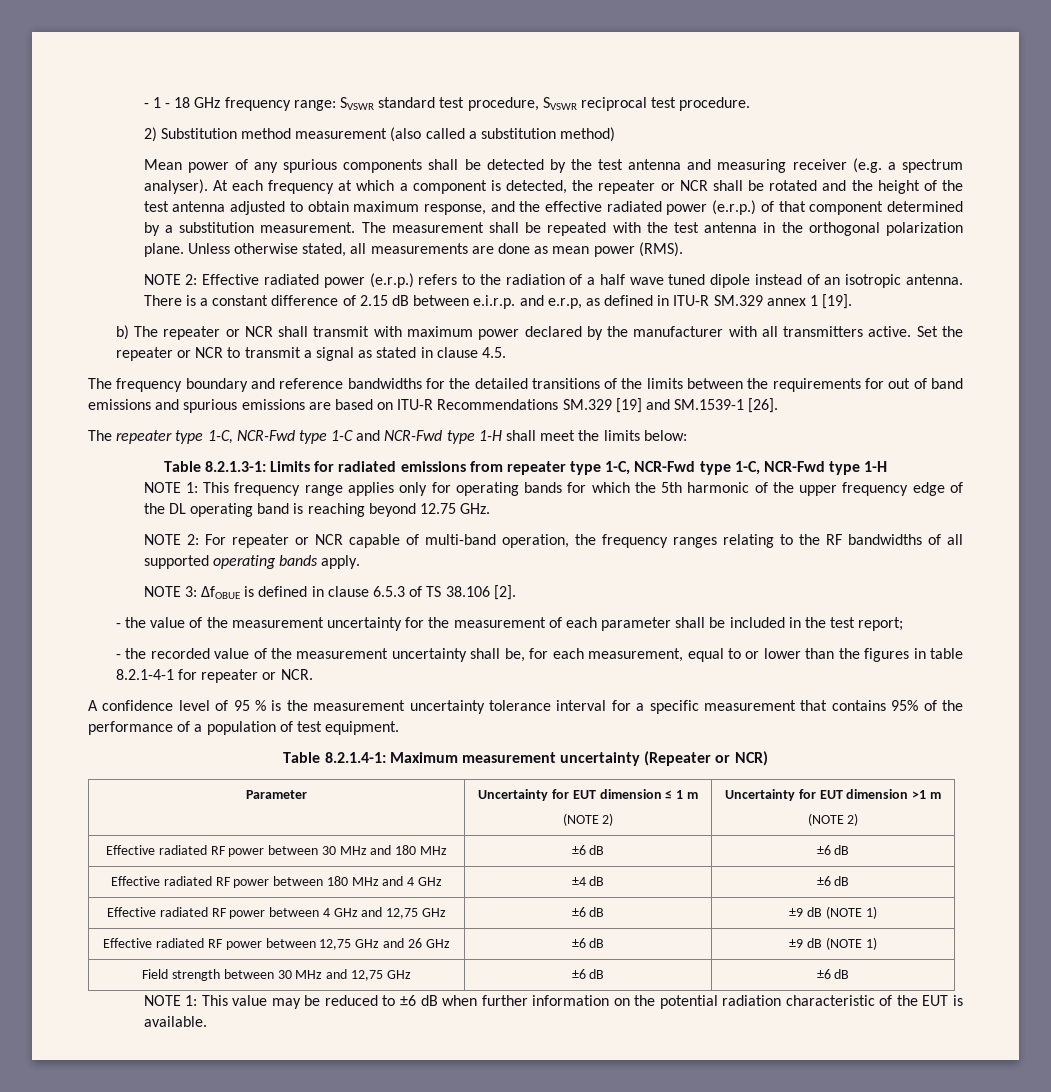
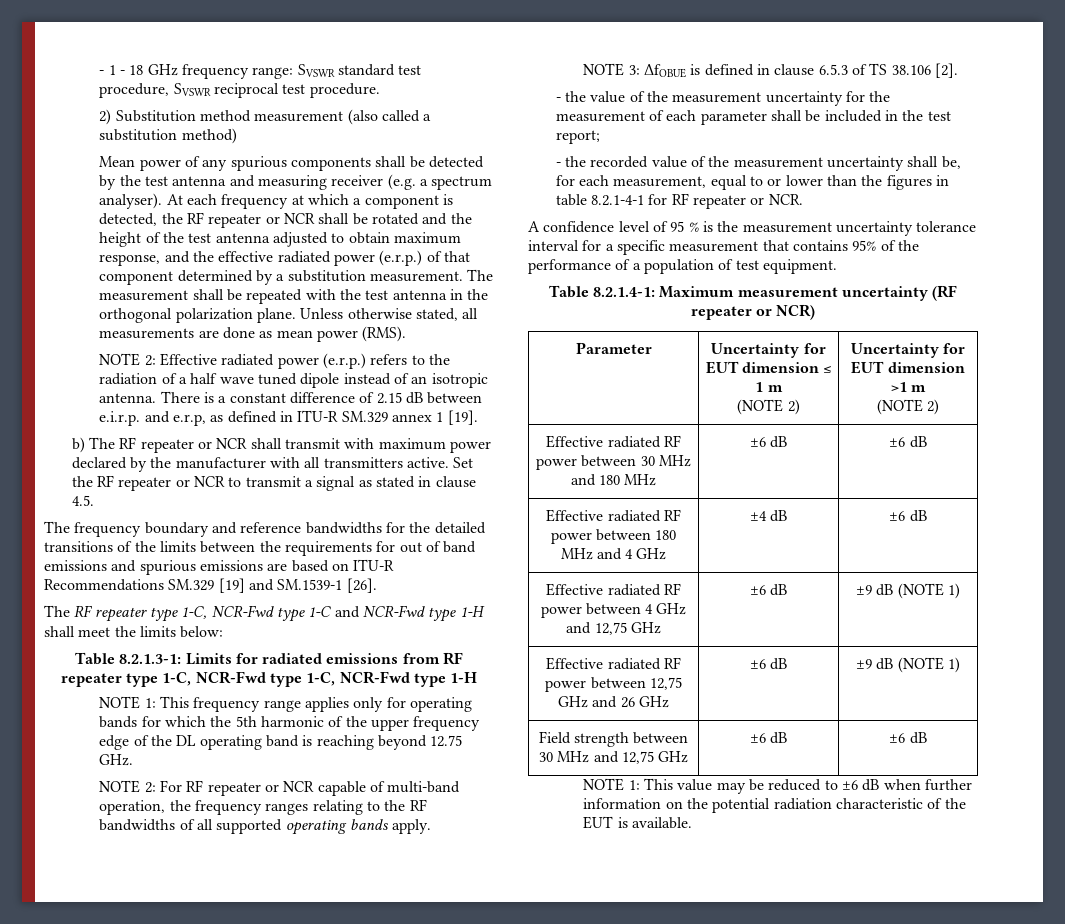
- At each frequency at which a component is detected, the repeater or NCR shall be rotated and the height of the test antenna adjusted to obtain maximum response, and the effective radiated power (e.r.p.) of that component determined by a substitution measurement.
+ At each frequency at which a component is detected, the RF repeater or NCR shall be rotated and the height of the test antenna adjusted to obtain maximum response, and the effective radiated power (e.r.p.) of that component determined by a substitution measurement.
- b) The repeater or NCR shall transmit with maximum power declared by the manufacturer with all transmitters active.
+ b) The RF repeater or NCR shall transmit with maximum power declared by the manufacturer with all transmitters active.
- Set the repeater or NCR to transmit a signal as stated in clause 4.5.
+ Set the RF repeater or NCR to transmit a signal as stated in clause 4.5.
- The repeater type 1-C, NCR-Fwd type 1-C and NCR-Fwd type 1-H shall meet the limits below:
+ The RF repeater type 1-C, NCR-Fwd type 1-C and NCR-Fwd type 1-H shall meet the limits below:
- Table 8.2.1.3-1: Limits for radiated emissions from repeater type 1-C, NCR-Fwd type 1-C, NCR-Fwd type 1-H
+ Table 8.2.1.3-1: Limits for radiated emissions from RF repeater type 1-C, NCR-Fwd type 1-C, NCR-Fwd type 1-H
- NOTE 2: For repeater or NCR capable of multi-band operation, the frequency ranges relating to the RF bandwidths of all supported operating bands apply.
+ NOTE 2: For RF repeater or NCR capable of multi-band operation, the frequency ranges relating to the RF bandwidths of all supported operating bands apply.
- - the recorded value of the measurement uncertainty shall be, for each measurement, equal to or lower than the figures in table 8.2.1-4-1 for repeater or NCR.
+ - the recorded value of the measurement uncertainty shall be, for each measurement, equal to or lower than the figures in table 8.2.1-4-1 for RF repeater or NCR.
- Table 8.2.1.4-1: Maximum measurement uncertainty (Repeater or NCR)
+ Table 8.2.1.4-1: Maximum measurement uncertainty (RF repeater or NCR)

